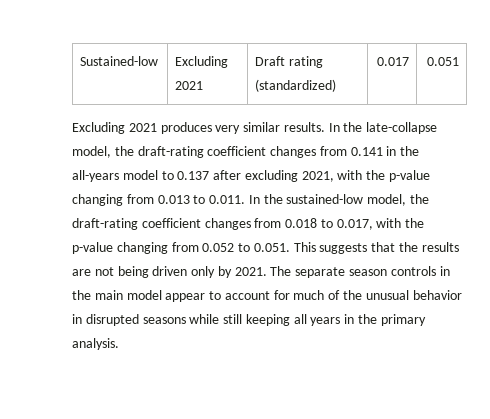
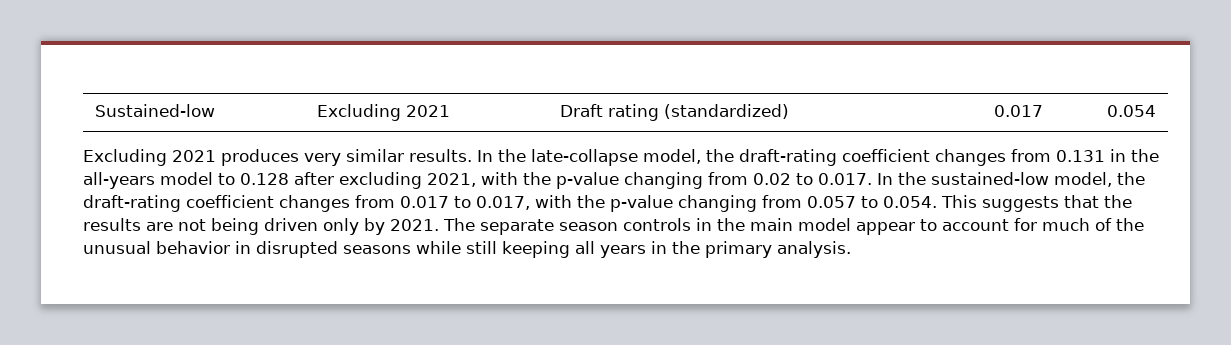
- Sustained-low | Excluding 2021 | Draft rating (standardized) | 0.017 | 0.051
+ Sustained-low | Excluding 2021 | Draft rating (standardized) | 0.017 | 0.054
- In the late-collapse model, the draft-rating coefficient changes from 0.141 in the all-years model to 0.137 after excluding 2021, with the p-value changing from 0.013 to 0.011. In the sustained-low model, the draft-rating coefficient changes from 0.018 to 0.017, with the p-value changing from 0.052 to 0.051. This suggests that the results are not being driven only by 2021.
+ In the late-collapse model, the draft-rating coefficient changes from 0.131 in the all-years model to 0.128 after excluding 2021, with the p-value changing from 0.02 to 0.017. In the sustained-low model, the draft-rating coefficient changes from 0.017 to 0.017, with the p-value changing from 0.057 to 0.054. This suggests that the results are not being driven only by 2021.

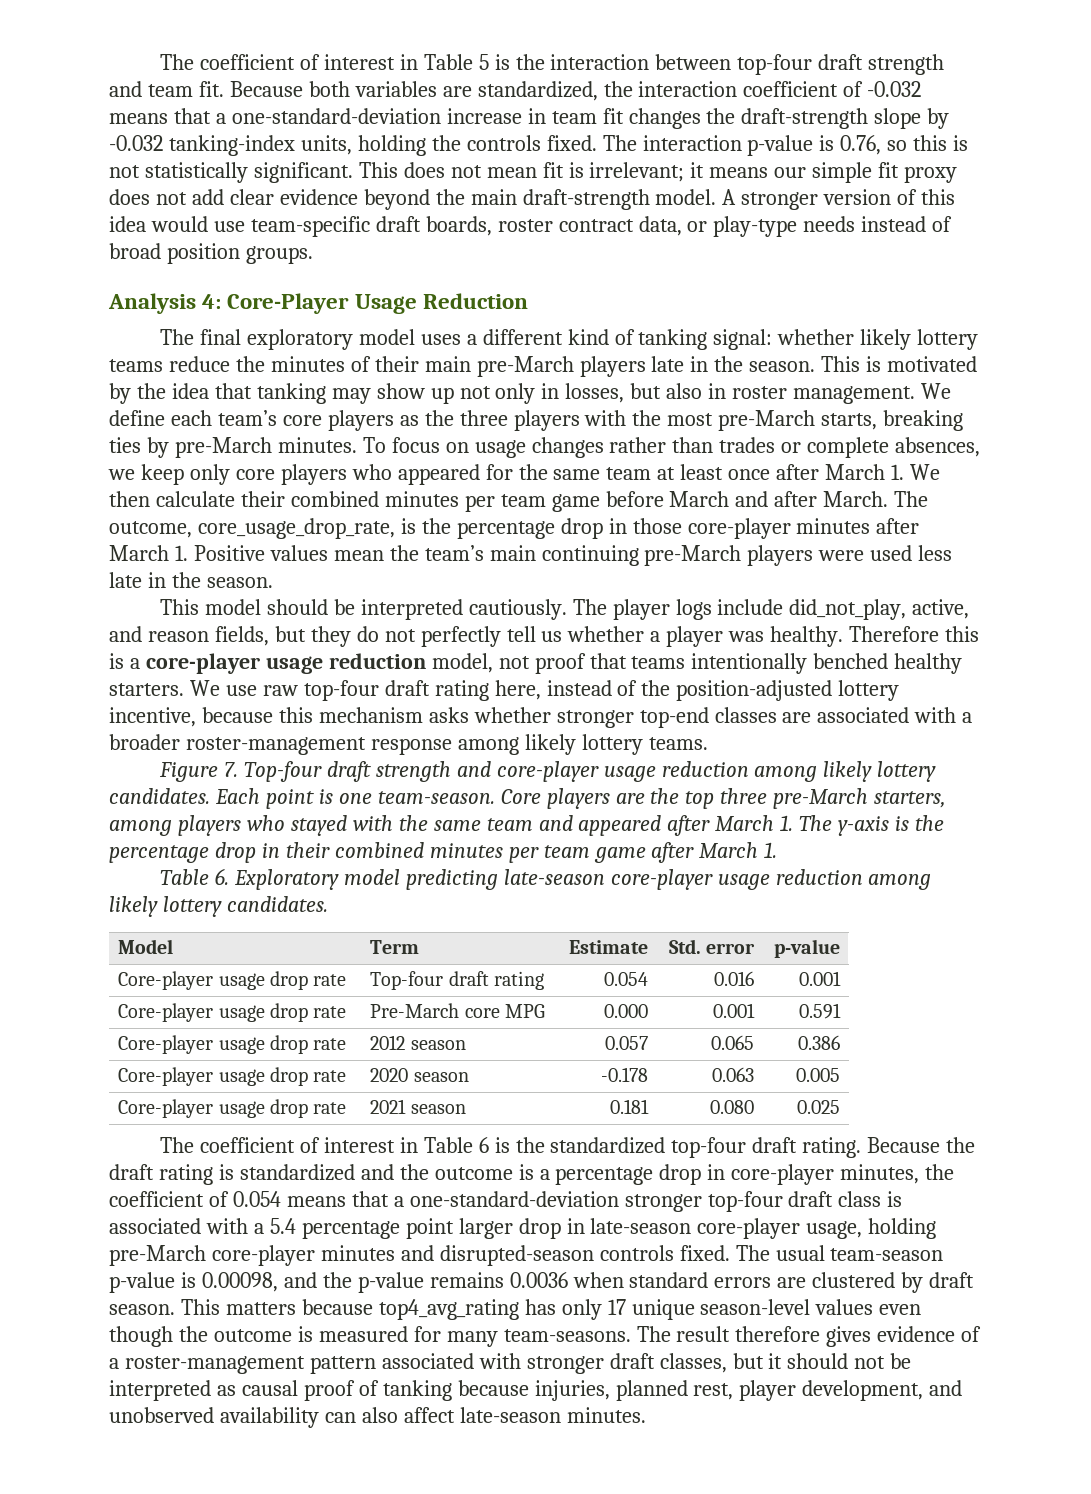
- Sustained-low | Excluding 2021 | Draft rating (standardized) | 0.017 | 0.054
- Excluding 2021 produces very similar results. In the late-collapse model, the draft-rating coefficient changes from 0.131 in the all-years model to 0.128 after excluding 2021, with the p-value changing from 0.02 to 0.017. In the sustained-low model, the draft-rating coefficient changes from 0.017 to 0.017, with the p-value changing from 0.057 to 0.054. This suggests that the results are not being driven only by 2021. The separate season controls in the main model appear to account for much of the unusual behavior in disrupted seasons while still keeping all years in the primary analysis.
+ The coefficient of interest in Table 5 is the interaction between top-four draft strength and team fit. Because both variables are standardized, the interaction coefficient of -0.032 means that a one-standard-deviation increase in team fit changes the draft-strength slope by -0.032 tanking-index units, holding the controls fixed. The interaction p-value is 0.76, so this is not statistically significant. This does not mean fit is irrelevant; it means our simple fit proxy does not add clear evidence beyond the main draft-strength model. A stronger version of this idea would use team-specific draft boards, roster contract data, or play-type needs instead of broad position groups.
+ Analysis 4: Core-Player Usage Reduction
+ The final exploratory model uses a different kind of tanking signal: whether likely lottery teams reduce the minutes of their main pre-March players late in the season. This is motivated by the idea that tanking may show up not only in losses, but also in roster management. We define each team’s core players as the three players with the most pre-March starts, breaking ties by pre-March minutes. To focus on usage changes rather than trades or complete absences, we keep only core players who appeared for the same team at least once after March 1. We then calculate their combined minutes per team game before March and after March. The outcome, core_usage_drop_rate, is the percentage drop in those core-player minutes after March 1. Positive values mean the team’s main continuing pre-March players were used less late in the season.
+ This model should be interpreted cautiously. The player logs include did_not_play, active, and reason fields, but they do not perfectly tell us whether a player was healthy. Therefore this is a core-player usage reduction model, not proof that teams intentionally benched healthy starters. We use raw top-four draft rating here, instead of the position-adjusted lottery incentive, because this mechanism asks whether stronger top-end classes are associated with a broader roster-management response among likely lottery teams.
+ Figure 7. Top-four draft strength and core-player usage reduction among likely lottery candidates. Each point is one team-season. Core players are the top three pre-March starters, among players who stayed with the same team and appeared after March 1. The y-axis is the percentage drop in their combined minutes per team game after March 1.
+ Table 6. Exploratory model predicting late-season core-player usage reduction among likely lottery candidates.
+ Model | Term | Estimate | Std. error | p-value
+ Core-player usage drop rate | Top-four draft rating | 0.054 | 0.016 | 0.001
+ Core-player usage drop rate | Pre-March core MPG | 0.000 | 0.001 | 0.591
+ Core-player usage drop rate | 2012 season | 0.057 | 0.065 | 0.386
+ Core-player usage drop rate | 2020 season | -0.178 | 0.063 | 0.005
+ Core-player usage drop rate | 2021 season | 0.181 | 0.080 | 0.025
+ The coefficient of interest in Table 6 is the standardized top-four draft rating. Because the draft rating is standardized and the outcome is a percentage drop in core-player minutes, the coefficient of 0.054 means that a one-standard-deviation stronger top-four draft class is associated with a 5.4 percentage point larger drop in late-season core-player usage, holding pre-March core-player minutes and disrupted-season controls fixed. The usual team-season p-value is 0.00098, and the p-value remains 0.0036 when standard errors are clustered by draft season. This matters because top4_avg_rating has only 17 unique season-level values even though the outcome is measured for many team-seasons. The result therefore gives evidence of a roster-management pattern associated with stronger draft classes, but it should not be interpreted as causal proof of tanking because injuries, planned rest, player development, and unobserved availability can also affect late-season minutes.

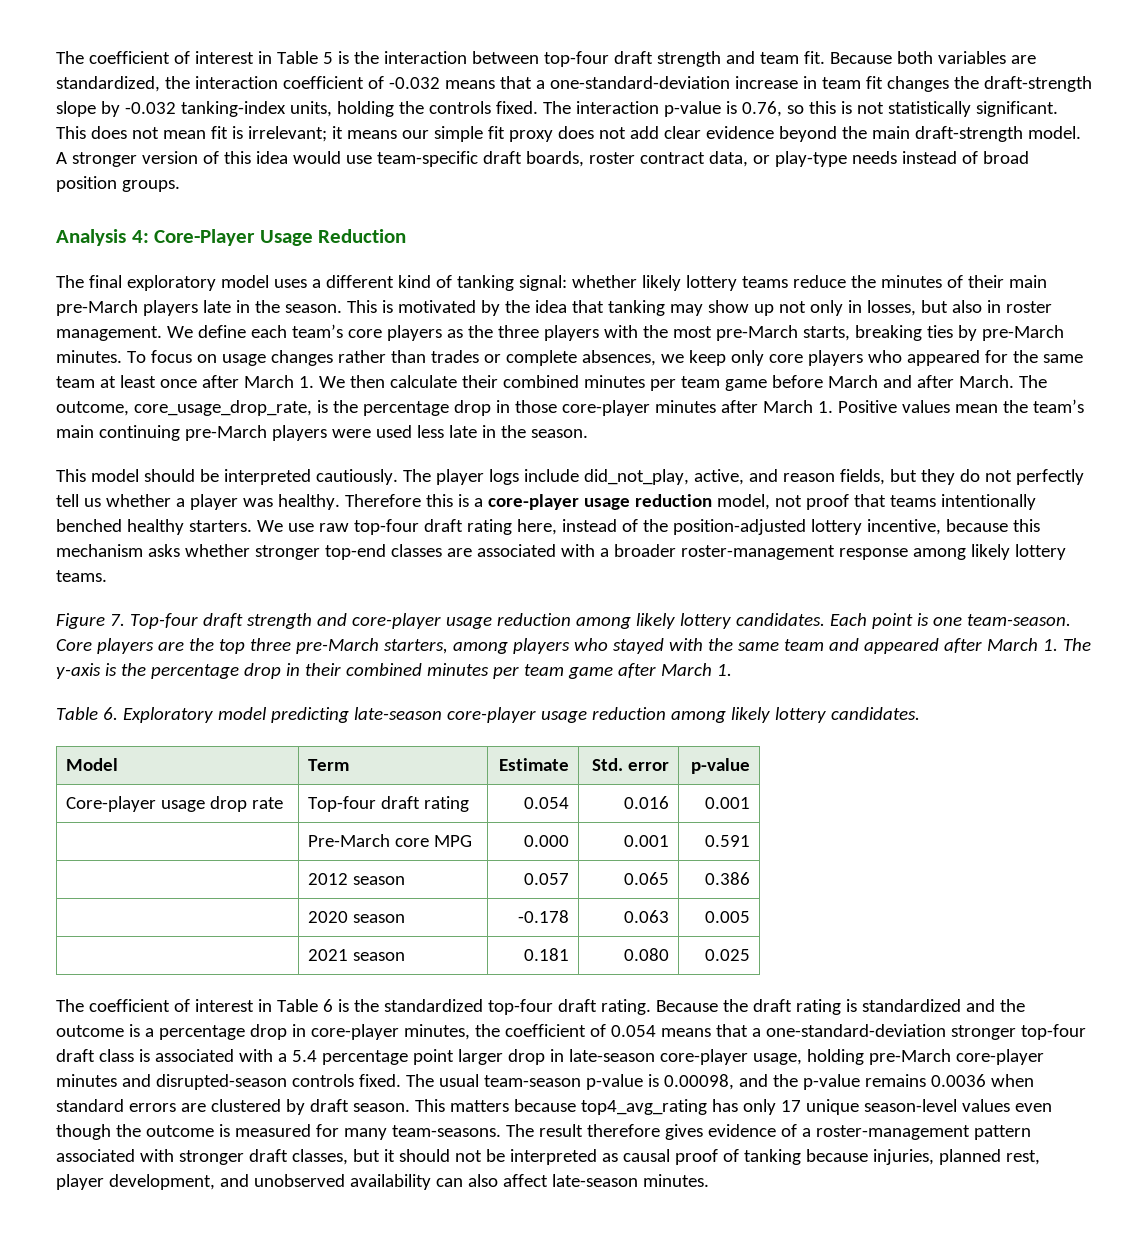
- Core-player usage drop rate | Pre-March core MPG | 0.000 | 0.001 | 0.591
+ | Pre-March core MPG | 0.000 | 0.001 | 0.591
- Core-player usage drop rate | 2012 season | 0.057 | 0.065 | 0.386
+ | 2012 season | 0.057 | 0.065 | 0.386
- Core-player usage drop rate | 2020 season | -0.178 | 0.063 | 0.005
+ | 2020 season | -0.178 | 0.063 | 0.005
- Core-player usage drop rate | 2021 season | 0.181 | 0.080 | 0.025
+ | 2021 season | 0.181 | 0.080 | 0.025

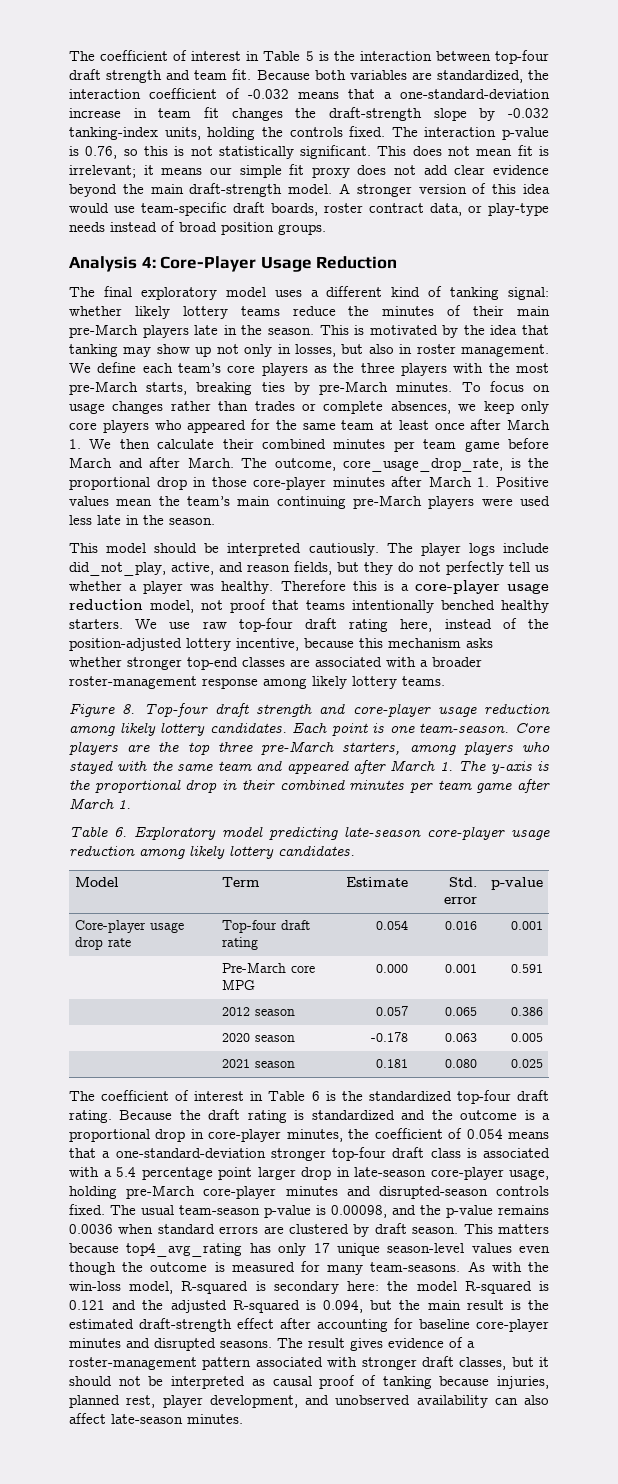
- The outcome, core_usage_drop_rate, is the percentage drop in those core-player minutes after March 1. Positive values mean the team’s main continuing pre-March players were used less late in the season.
+ The outcome, core_usage_drop_rate, is the proportional drop in those core-player minutes after March 1. Positive values mean the team’s main continuing pre-March players were used less late in the season.
- Figure 7. Top-four draft strength and core-player usage reduction among likely lottery candidates.
+ Figure 8. Top-four draft strength and core-player usage reduction among likely lottery candidates.
- Core players are the top three pre-March starters, among players who stayed with the same team and appeared after March 1. The y-axis is the percentage drop in their combined minutes per team game after March 1.
+ Core players are the top three pre-March starters, among players who stayed with the same team and appeared after March 1. The y-axis is the proportional drop in their combined minutes per team game after March 1.
- Because the draft rating is standardized and the outcome is a percentage drop in core-player minutes, the coefficient of 0.054 means that a one-standard-deviation stronger top-four draft class is associated with a 5.4 percentage point larger drop in late-season core-player usage, holding pre-March core-player minutes and disrupted-season controls fixed.
+ Because the draft rating is standardized and the outcome is a proportional drop in core-player minutes, the coefficient of 0.054 means that a one-standard-deviation stronger top-four draft class is associated with a 5.4 percentage point larger drop in late-season core-player usage, holding pre-March core-player minutes and disrupted-season controls fixed.
+ As with the win-loss model, R-squared is secondary here: the model R-squared is 0.121 and the adjusted R-squared is 0.094, but the main result is the estimated draft-strength effect after accounting for baseline core-player minutes and disrupted seasons.
- The result therefore gives evidence of a roster-management pattern associated with stronger draft classes, but it should not be interpreted as causal proof of tanking because injuries, planned rest, player development, and unobserved availability can also affect late-season minutes.
+ The result gives evidence of a roster-management pattern associated with stronger draft classes, but it should not be interpreted as causal proof of tanking because injuries, planned rest, player development, and unobserved availability can also affect late-season minutes.

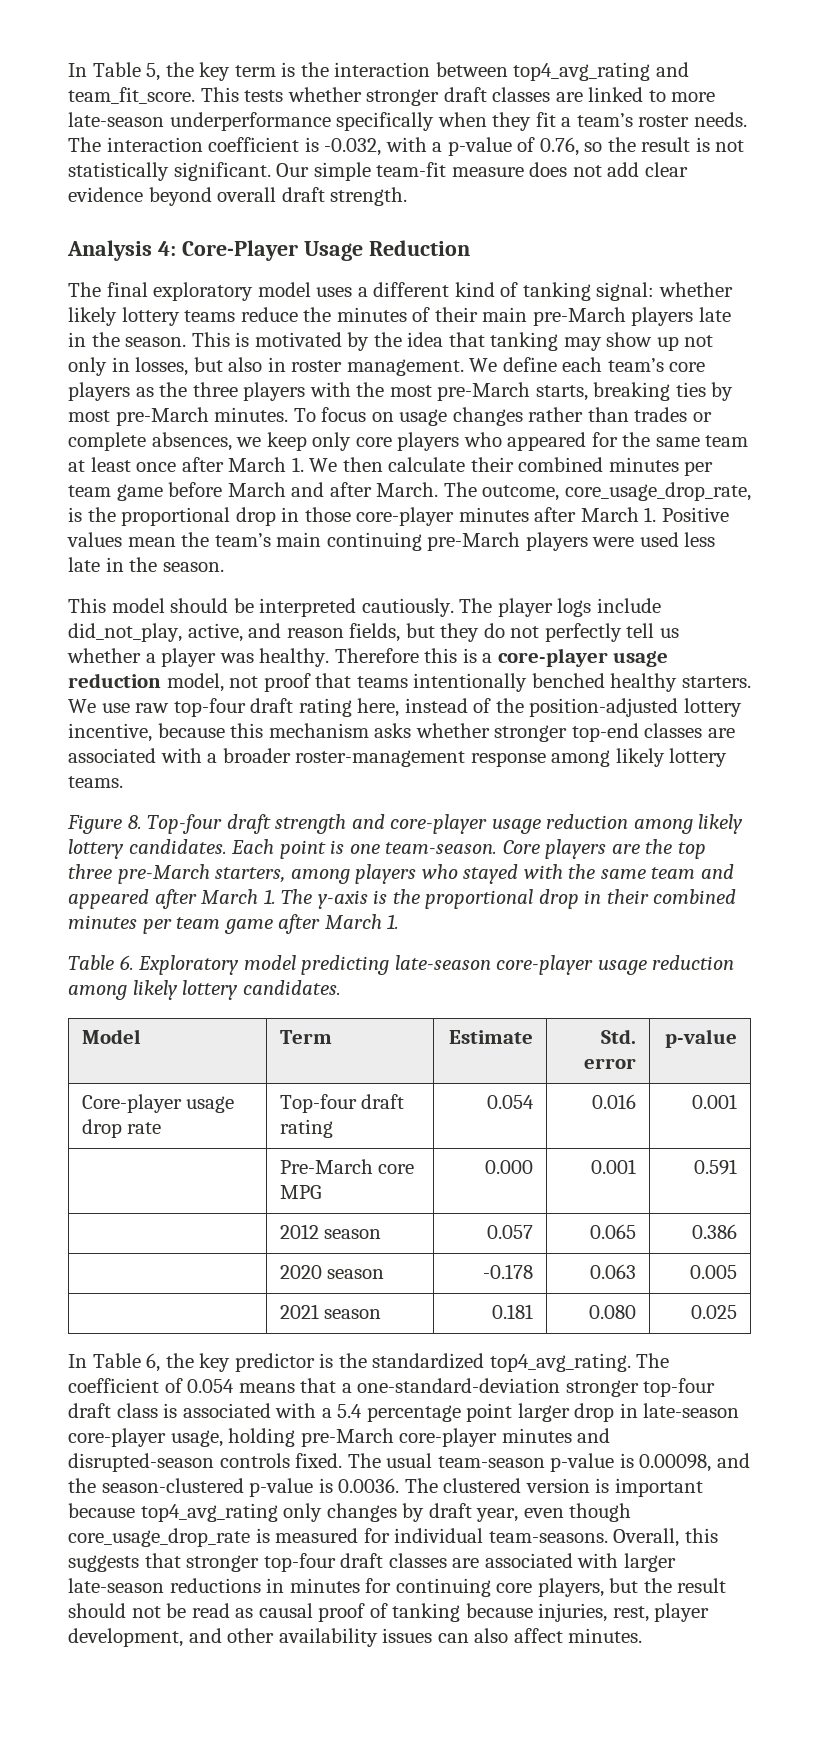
- The coefficient of interest in Table 5 is the interaction between top-four draft strength and team fit. Because both variables are standardized, the interaction coefficient of -0.032 means that a one-standard-deviation increase in team fit changes the draft-strength slope by -0.032 tanking-index units, holding the controls fixed. The interaction p-value is 0.76, so this is not statistically significant. This does not mean fit is irrelevant; it means our simple fit proxy does not add clear evidence beyond the main draft-strength model. A stronger version of this idea would use team-specific draft boards, roster contract data, or play-type needs instead of broad position groups.
+ In Table 5, the key term is the interaction between top4_avg_rating and team_fit_score. This tests whether stronger draft classes are linked to more late-season underperformance specifically when they fit a team’s roster needs. The interaction coefficient is -0.032, with a p-value of 0.76, so the result is not statistically significant. Our simple team-fit measure does not add clear evidence beyond overall draft strength.
- We define each team’s core players as the three players with the most pre-March starts, breaking ties by pre-March minutes.
+ We define each team’s core players as the three players with the most pre-March starts, breaking ties by most pre-March minutes.
- The coefficient of interest in Table 6 is the standardized top-four draft rating. Because the draft rating is standardized and the outcome is a proportional drop in core-player minutes, the coefficient of 0.054 means that a one-standard-deviation stronger top-four draft class is associated with a 5.4 percentage point larger drop in late-season core-player usage, holding pre-March core-player minutes and disrupted-season controls fixed.
+ In Table 6, the key predictor is the standardized top4_avg_rating. The coefficient of 0.054 means that a one-standard-deviation stronger top-four draft class is associated with a 5.4 percentage point larger drop in late-season core-player usage, holding pre-March core-player minutes and disrupted-season controls fixed.
- The usual team-season p-value is 0.00098, and the p-value remains 0.0036 when standard errors are clustered by draft season. This matters because top4_avg_rating has only 17 unique season-level values even though the outcome is measured for many team-seasons. As with the win-loss model, R-squared is secondary here: the model R-squared is 0.121 and the adjusted R-squared is 0.094, but the main result is the estimated draft-strength effect after accounting for baseline core-player minutes and disrupted seasons. The result gives evidence of a roster-management pattern associated with stronger draft classes, but it should not be interpreted as causal proof of tanking because injuries, planned rest, player development, and unobserved availability can also affect late-season minutes.
+ The usual team-season p-value is 0.00098, and the season-clustered p-value is 0.0036. The clustered version is important because top4_avg_rating only changes by draft year, even though core_usage_drop_rate is measured for individual team-seasons. Overall, this suggests that stronger top-four draft classes are associated with larger late-season reductions in minutes for continuing core players, but the result should not be read as causal proof of tanking because injuries, rest, player development, and other availability issues can also affect minutes.

